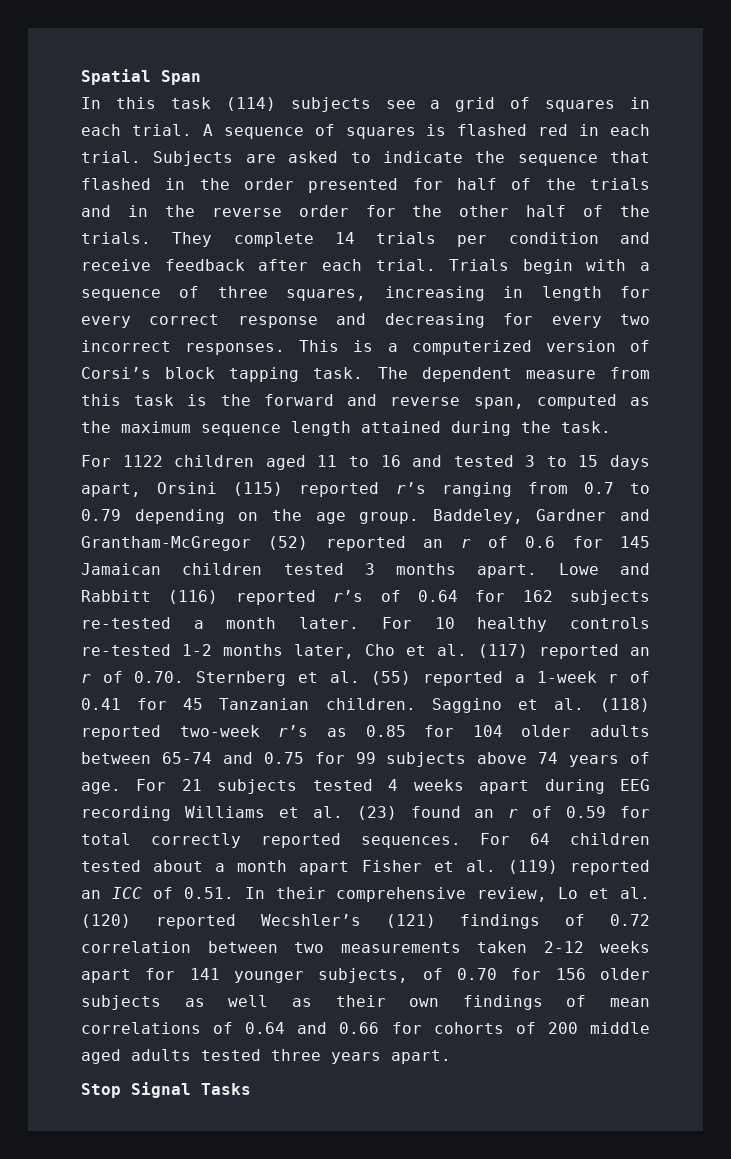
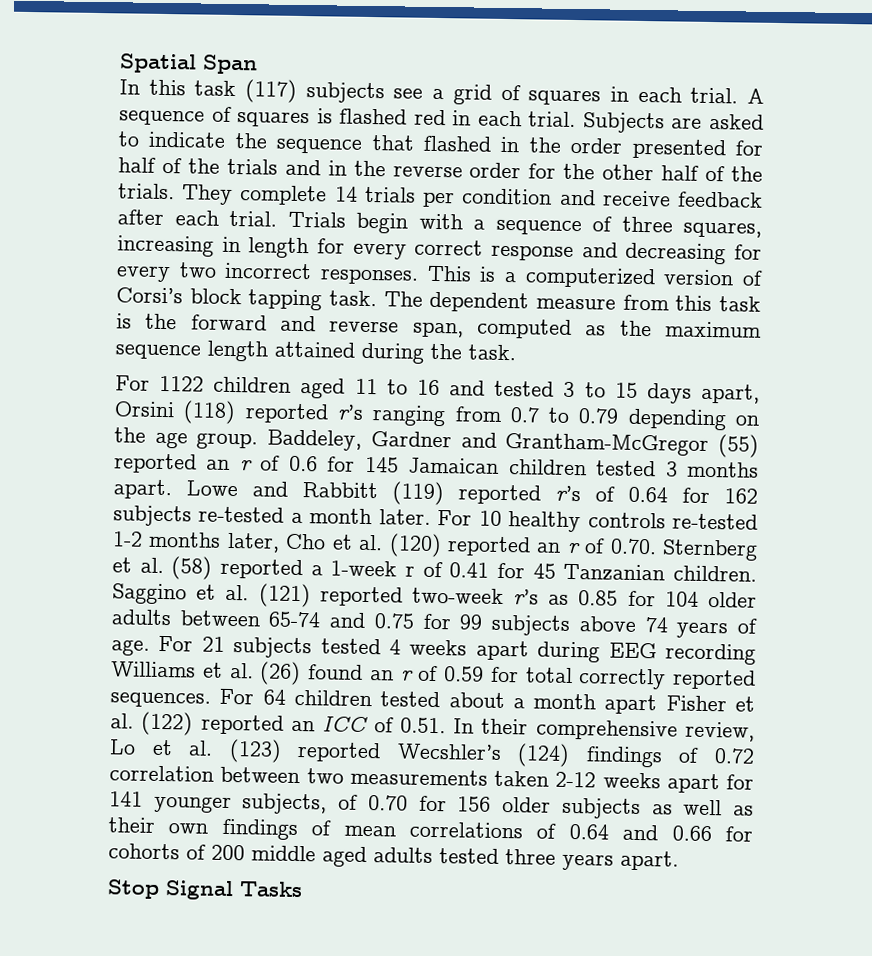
- In this task (114) subjects see a grid of squares in each trial.
+ In this task (117) subjects see a grid of squares in each trial.
- For 1122 children aged 11 to 16 and tested 3 to 15 days apart, Orsini (115) reported r’s ranging from 0.7 to 0.79 depending on the age group.
+ For 1122 children aged 11 to 16 and tested 3 to 15 days apart, Orsini (118) reported r’s ranging from 0.7 to 0.79 depending on the age group.
- Baddeley, Gardner and Grantham-McGregor (52) reported an r of 0.6 for 145 Jamaican children tested 3 months apart.
+ Baddeley, Gardner and Grantham-McGregor (55) reported an r of 0.6 for 145 Jamaican children tested 3 months apart.
- Lowe and Rabbitt (116) reported r’s of 0.64 for 162 subjects re-tested a month later.
+ Lowe and Rabbitt (119) reported r’s of 0.64 for 162 subjects re-tested a month later.
- For 10 healthy controls re-tested 1-2 months later, Cho et al. (117) reported an r of 0.70. Sternberg et al. (55) reported a 1-week r of 0.41 for 45 Tanzanian children.
+ For 10 healthy controls re-tested 1-2 months later, Cho et al. (120) reported an r of 0.70. Sternberg et al. (58) reported a 1-week r of 0.41 for 45 Tanzanian children.
- Saggino et al. (118) reported two-week r’s as 0.85 for 104 older adults between 65-74 and 0.75 for 99 subjects above 74 years of age.
+ Saggino et al. (121) reported two-week r’s as 0.85 for 104 older adults between 65-74 and 0.75 for 99 subjects above 74 years of age.
- For 21 subjects tested 4 weeks apart during EEG recording Williams et al. (23) found an r of 0.59 for total correctly reported sequences.
+ For 21 subjects tested 4 weeks apart during EEG recording Williams et al. (26) found an r of 0.59 for total correctly reported sequences.
- For 64 children tested about a month apart Fisher et al. (119) reported an ICC of 0.51. In their comprehensive review, Lo et al. (120) reported Wecshler’s (121) findings of 0.72 correlation between two measurements taken 2-12 weeks apart for 141 younger subjects, of 0.70 for 156 older subjects as well as their own findings of mean correlations of 0.64 and 0.66 for cohorts of 200 middle aged adults tested three years apart.
+ For 64 children tested about a month apart Fisher et al. (122) reported an ICC of 0.51. In their comprehensive review, Lo et al. (123) reported Wecshler’s (124) findings of 0.72 correlation between two measurements taken 2-12 weeks apart for 141 younger subjects, of 0.70 for 156 older subjects as well as their own findings of mean correlations of 0.64 and 0.66 for cohorts of 200 middle aged adults tested three years apart.

